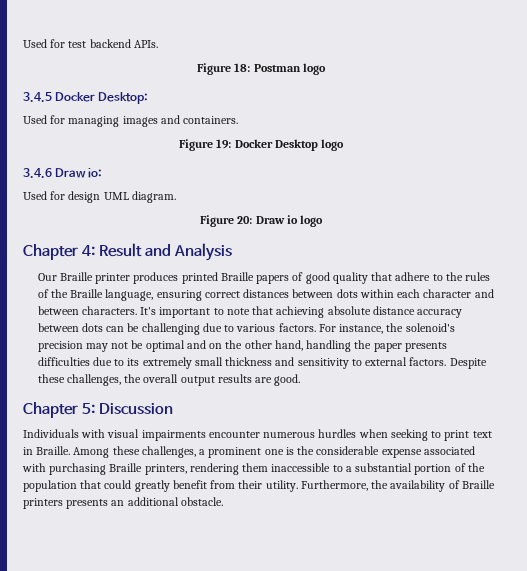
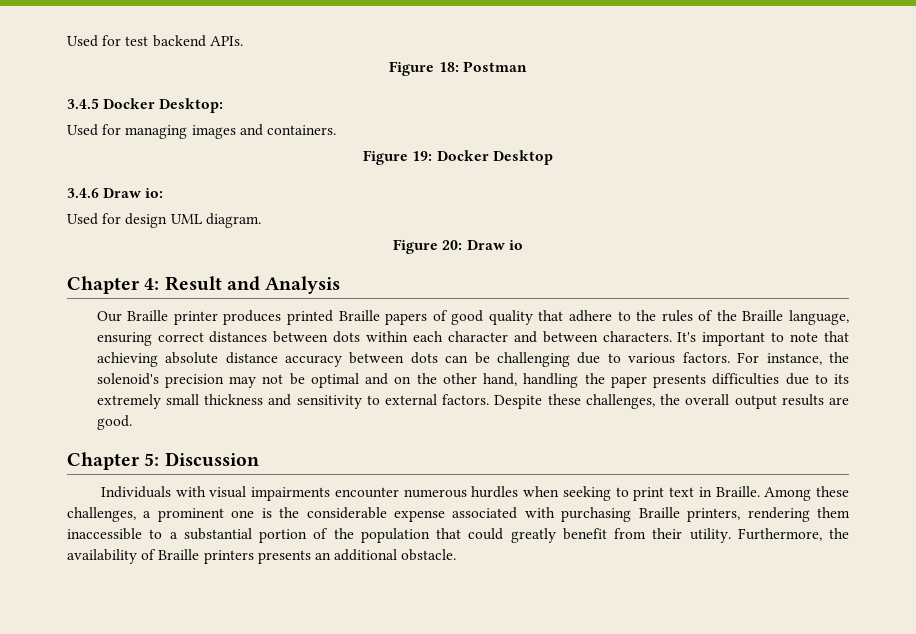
- Figure 18: Postman logo
+ Figure 18: Postman
- Figure 19: Docker Desktop logo
+ Figure 19: Docker Desktop
- Figure 20: Draw io logo
+ Figure 20: Draw io

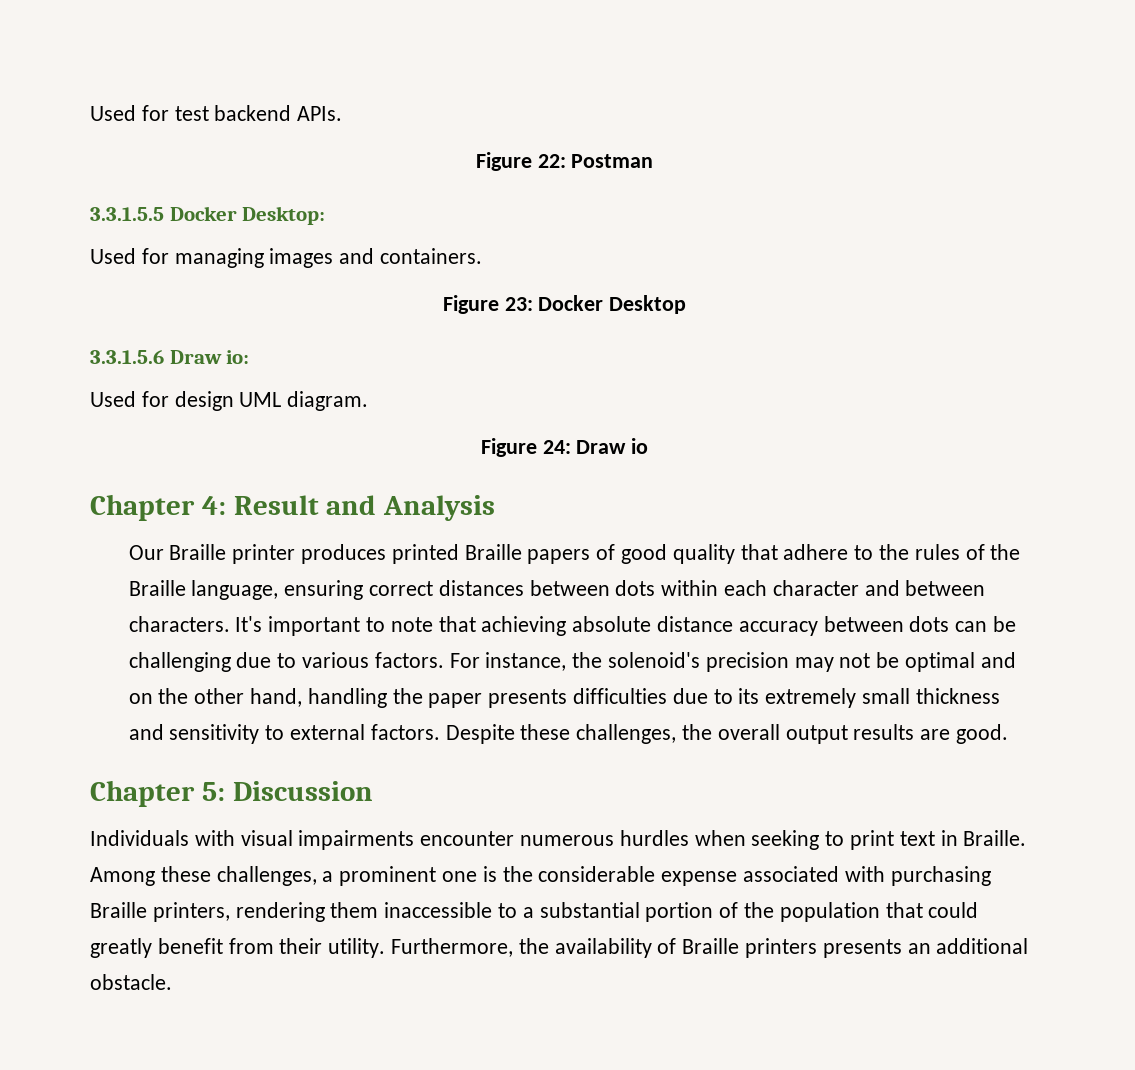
- Figure 18: Postman
+ Figure 22: Postman
- 3.4.5 Docker Desktop:
+ 3.3.1.5.5 Docker Desktop:
- Figure 19: Docker Desktop
+ Figure 23: Docker Desktop
- 3.4.6 Draw io:
+ 3.3.1.5.6 Draw io:
- Figure 20: Draw io
+ Figure 24: Draw io

